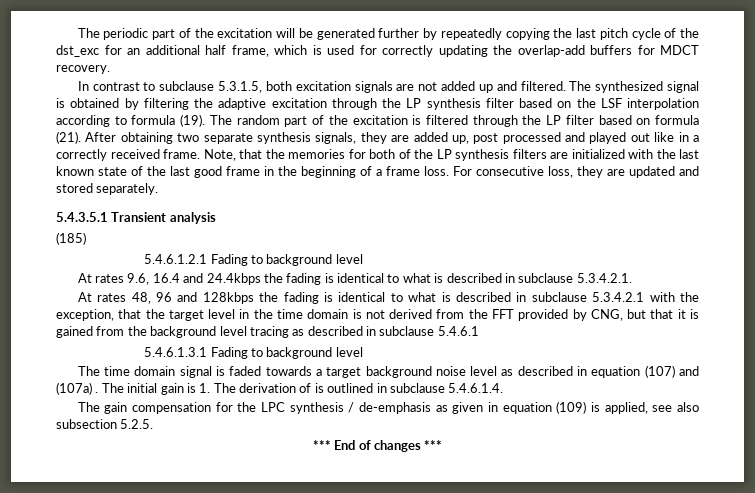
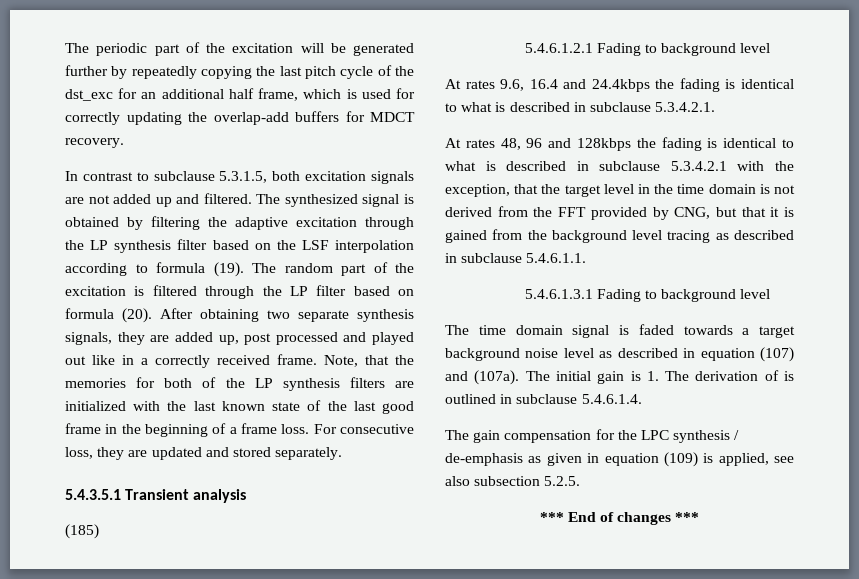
- The random part of the excitation is filtered through the LP filter based on formula (21).
+ The random part of the excitation is filtered through the LP filter based on formula (20).
- At rates 48, 96 and 128kbps the fading is identical to what is described in subclause 5.3.4.2.1 with the exception, that the target level in the time domain is not derived from the FFT provided by CNG, but that it is gained from the background level tracing as described in subclause 5.4.6.1
+ At rates 48, 96 and 128kbps the fading is identical to what is described in subclause 5.3.4.2.1 with the exception, that the target level in the time domain is not derived from the FFT provided by CNG, but that it is gained from the background level tracing as described in subclause 5.4.6.1.1.
- The time domain signal is faded towards a target background noise level as described in equation (107) and (107a) .
+ The time domain signal is faded towards a target background noise level as described in equation (107) and (107a).

